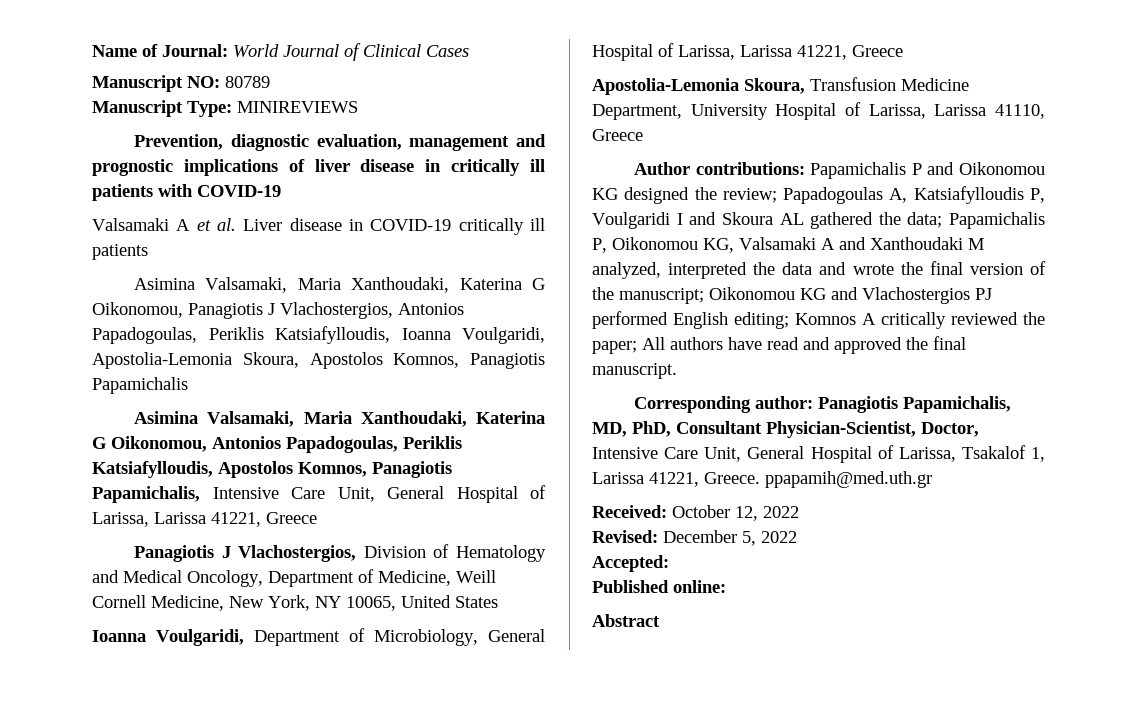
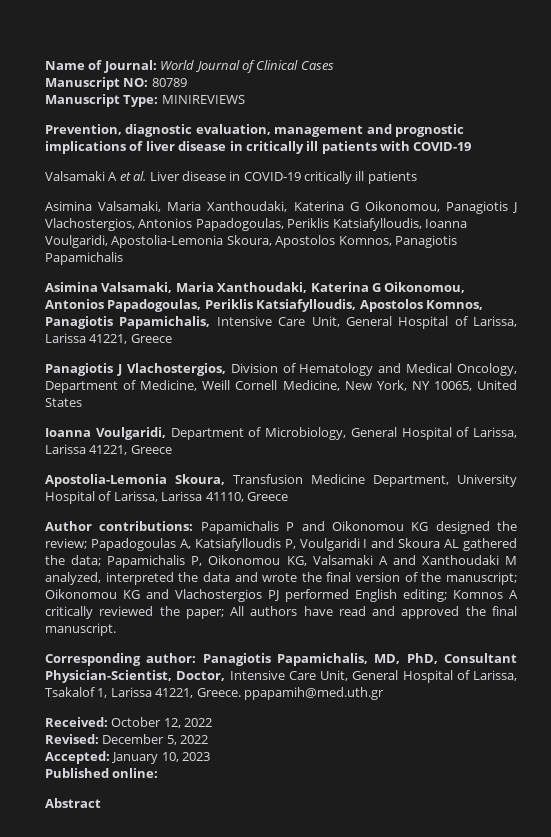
- Accepted:
+ Accepted: January 10, 2023

